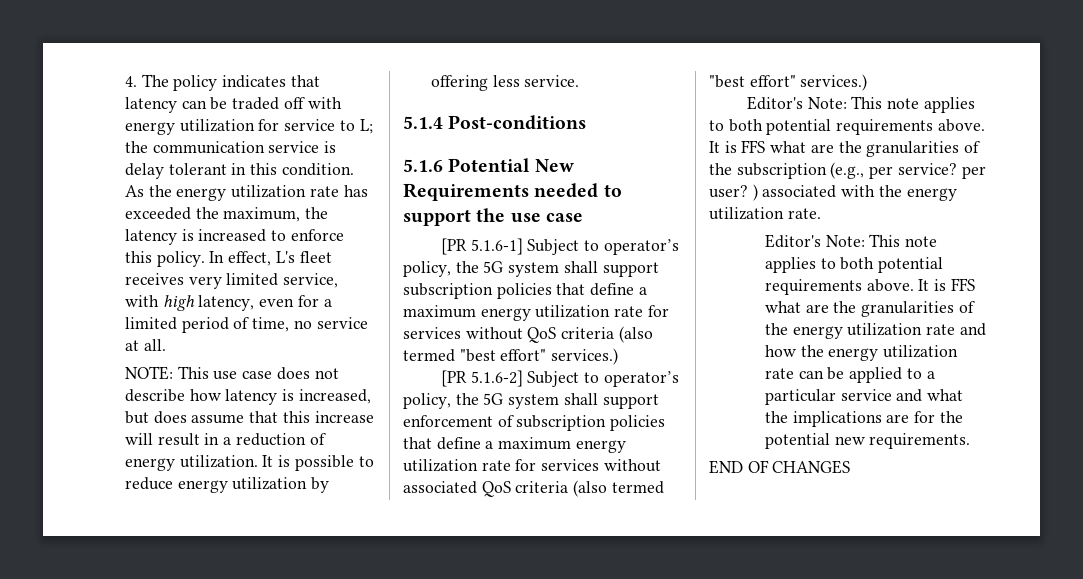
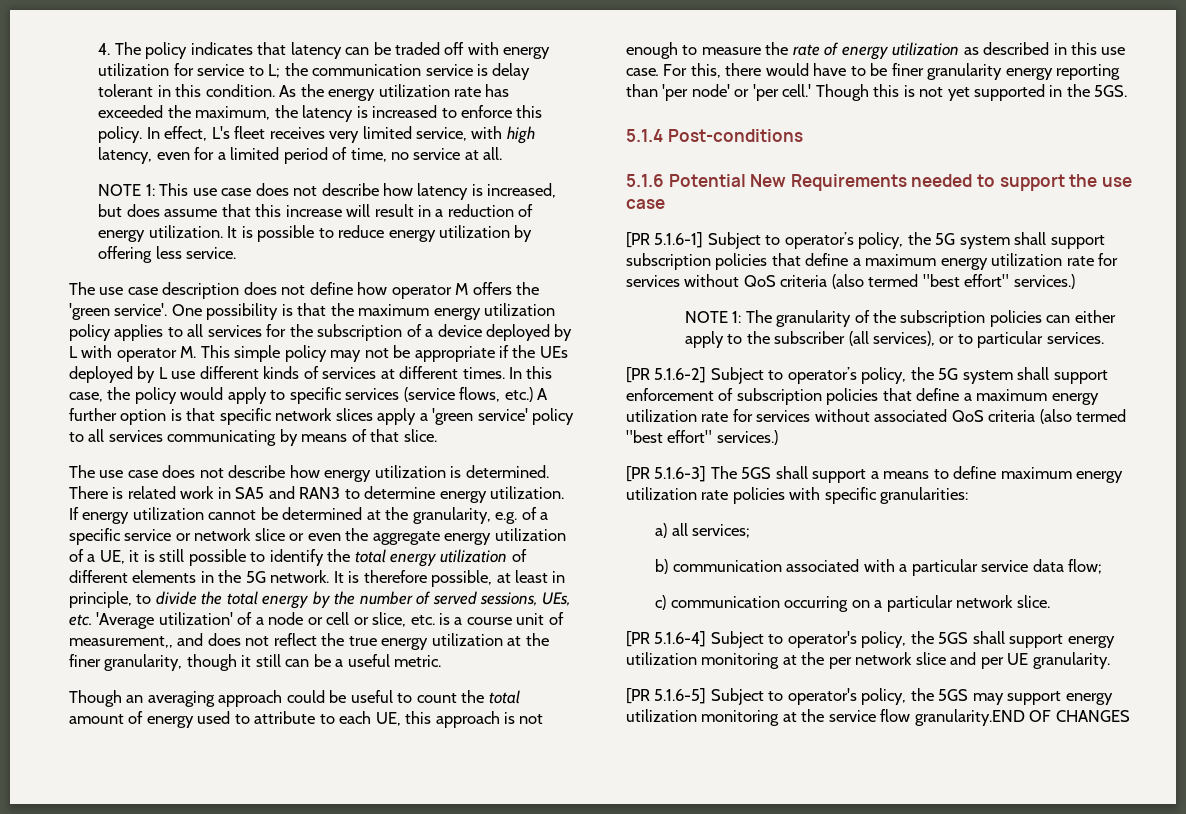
- NOTE: This use case does not describe how latency is increased, but does assume that this increase will result in a reduction of energy utilization.
+ NOTE 1: This use case does not describe how latency is increased, but does assume that this increase will result in a reduction of energy utilization.
+ The use case description does not define how operator M offers the 'green service'. One possibility is that the maximum energy utilization policy applies to all services for the subscription of a device deployed by L with operator M. This simple policy may not be appropriate if the UEs deployed by L use different kinds of services at different times. In this case, the policy would apply to specific services (service flows, etc.) A further option is that specific network slices apply a 'green service' policy to all services communicating by means of that slice.
+ The use case does not describe how energy utilization is determined. There is related work in SA5 and RAN3 to determine energy utilization. If energy utilization cannot be determined at the granularity, e.g. of a specific service or network slice or even the aggregate energy utilization of a UE, it is still possible to identify the total energy utilization of different elements in the 5G network. It is therefore possible, at least in principle, to divide the total energy by the number of served sessions, UEs, etc. 'Average utilization' of a node or cell or slice, etc. is a course unit of measurement,, and does not reflect the true energy utilization at the finer granularity, though it still can be a useful metric.
+ Though an averaging approach could be useful to count the total amount of energy used to attribute to each UE, this approach is not enough to measure the rate of energy utilization as described in this use case. For this, there would have to be finer granularity energy reporting than 'per node' or 'per cell.' Though this is not yet supported in the 5GS.
+ NOTE 1: The granularity of the subscription policies can either apply to the subscriber (all services), or to particular services.
- Editor's Note: This note applies to both potential requirements above. It is FFS what are the granularities of the subscription (e.g., per service? per user? ) associated with the energy utilization rate.
- Editor's Note: This note applies to both potential requirements above. It is FFS what are the granularities of the energy utilization rate and how the energy utilization rate can be applied to a particular service and what the implications are for the potential new requirements.
- END OF CHANGES
+ [PR 5.1.6-3] The 5GS shall support a means to define maximum energy utilization rate policies with specific granularities:
+ a) all services;
+ b) communication associated with a particular service data flow;
+ c) communication occurring on a particular network slice.
+ [PR 5.1.6-4] Subject to operator's policy, the 5GS shall support energy utilization monitoring at the per network slice and per UE granularity.
+ [PR 5.1.6-5] Subject to operator's policy, the 5GS may support energy utilization monitoring at the service flow granularity.END OF CHANGES

